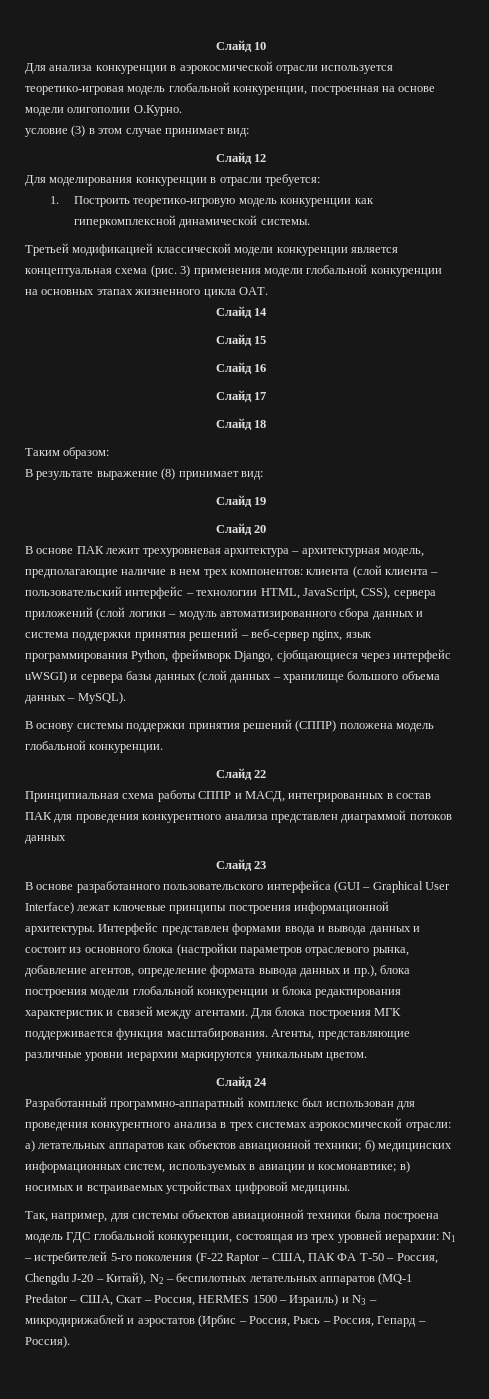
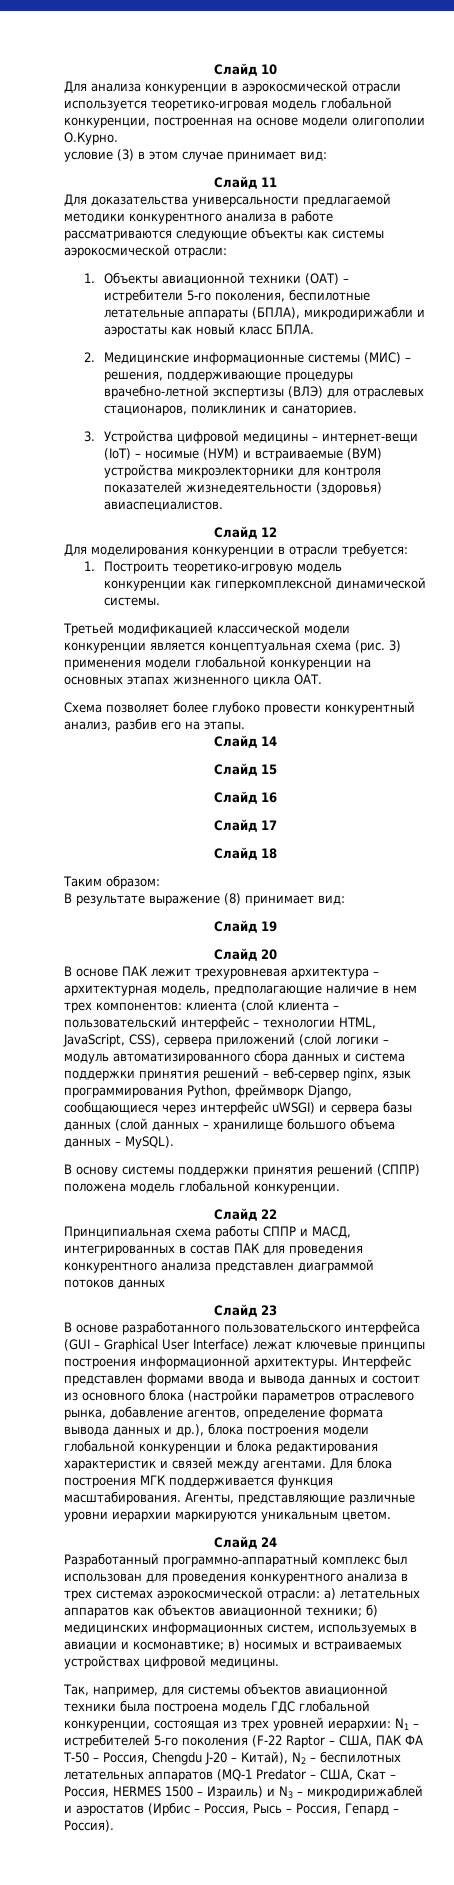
+ Слайд 11
+ Для доказательства универсальности предлагаемой методики конкурентного анализа в работе рассматриваются следующие объекты как системы аэрокосмической отрасли:
+ 1. Объекты авиационной техники (ОАТ) – истребители 5-го поколения, беспилотные летательные аппараты (БПЛА), микродирижабли и аэростаты как новый класс БПЛА.
+ 2. Медицинские информационные системы (МИС) – решения, поддерживающие процедуры врачебно-летной экспертизы (ВЛЭ) для отраслевых стационаров, поликлиник и санаториев.
+ 3. Устройства цифровой медицины – интернет-вещи (IoT) – носимые (НУМ) и встраиваемые (ВУМ) устройства микроэлекторники для контроля показателей жизнедеятельности (здоровья) авиаспециалистов.
+ Схема позволяет более глубоко провести конкурентный анализ, разбив его на этапы.
- клиента (слой клиента – пользовательский интерфейс – технологии HTML, JavaScript, CSS), сервера приложений (слой логики – модуль автоматизированного сбора данных и система поддержки принятия решений – веб-сервер nginx, язык программирования Python, фреймворк Django, cjобщающиеся через интерфейс uWSGI) и сервера базы данных (слой данных – хранилище большого объема данных – MySQL).
+ клиента (слой клиента – пользовательский интерфейс – технологии HTML, JavaScript, CSS), сервера приложений (слой логики – модуль автоматизированного сбора данных и система поддержки принятия решений – веб-сервер nginx, язык программирования Python, фреймворк Django, cообщающиеся через интерфейс uWSGI) и сервера базы данных (слой данных – хранилище большого объема данных – MySQL).
- Интерфейс представлен формами ввода и вывода данных и состоит из основного блока (настройки параметров отраслевого рынка, добавление агентов, определение формата вывода данных и пр.), блока построения модели глобальной конкуренции и блока редактирования характеристик и связей между агентами.
+ Интерфейс представлен формами ввода и вывода данных и состоит из основного блока (настройки параметров отраслевого рынка, добавление агентов, определение формата вывода данных и др.), блока построения модели глобальной конкуренции и блока редактирования характеристик и связей между агентами.

